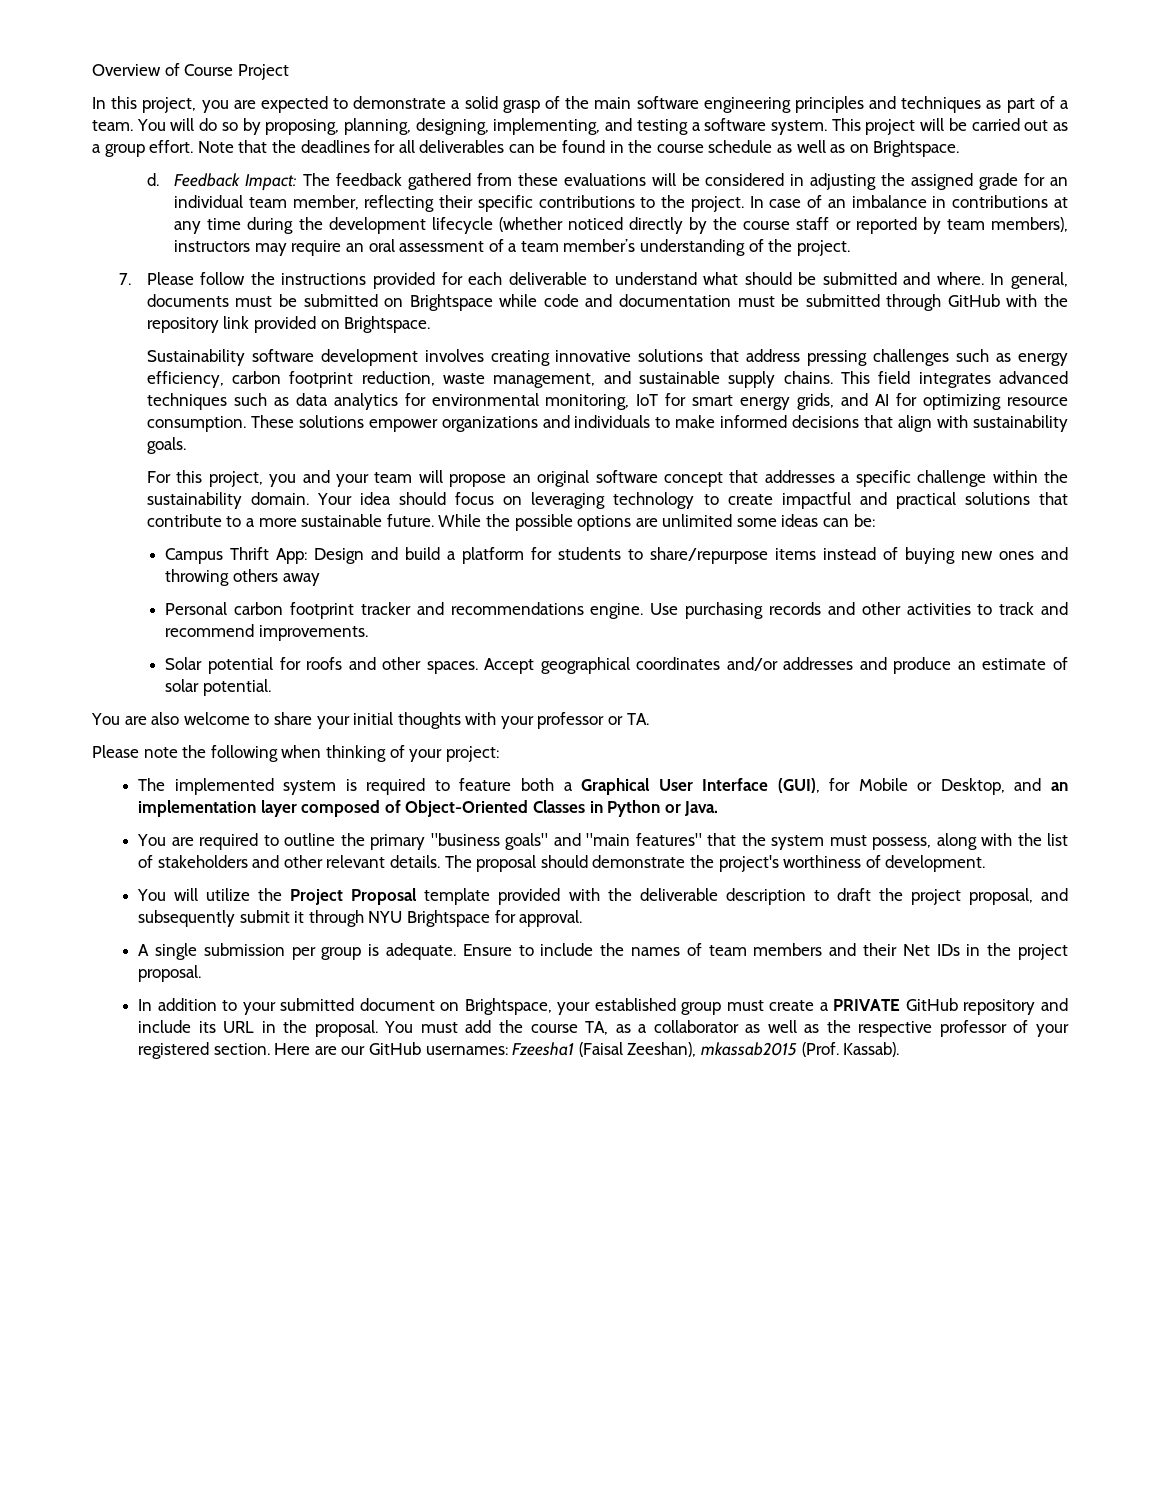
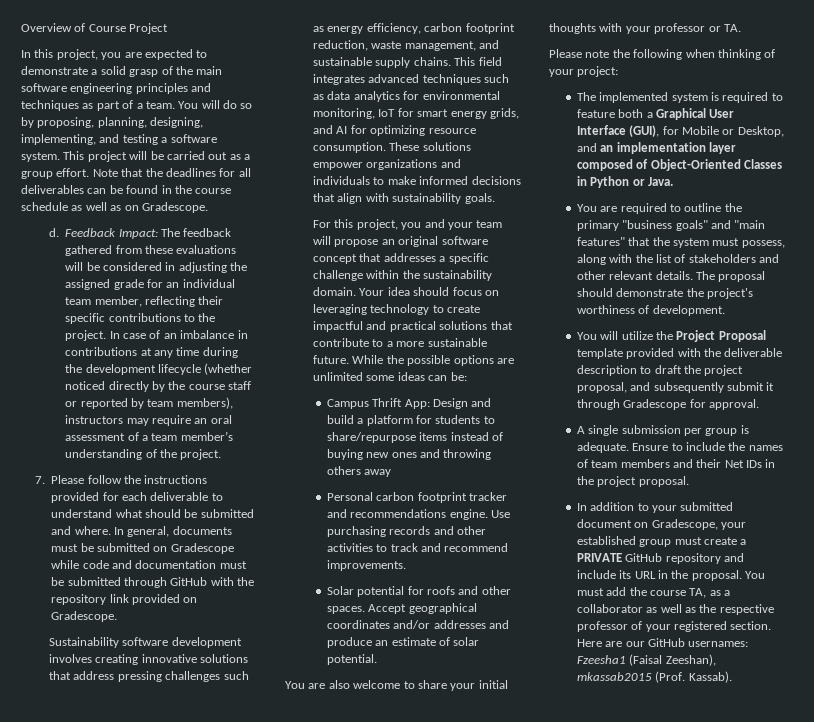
- Note that the deadlines for all deliverables can be found in the course schedule as well as on Brightspace.
+ Note that the deadlines for all deliverables can be found in the course schedule as well as on Gradescope.
- In general, documents must be submitted on Brightspace while code and documentation must be submitted through GitHub with the repository link provided on Brightspace.
+ In general, documents must be submitted on Gradescope while code and documentation must be submitted through GitHub with the repository link provided on Gradescope.
- You will utilize the Project Proposal template provided with the deliverable description to draft the project proposal, and subsequently submit it through NYU Brightspace for approval.
+ You will utilize the Project Proposal template provided with the deliverable description to draft the project proposal, and subsequently submit it through Gradescope for approval.
- In addition to your submitted document on Brightspace, your established group must create a PRIVATE GitHub repository and include its URL in the proposal.
+ In addition to your submitted document on Gradescope, your established group must create a PRIVATE GitHub repository and include its URL in the proposal.

